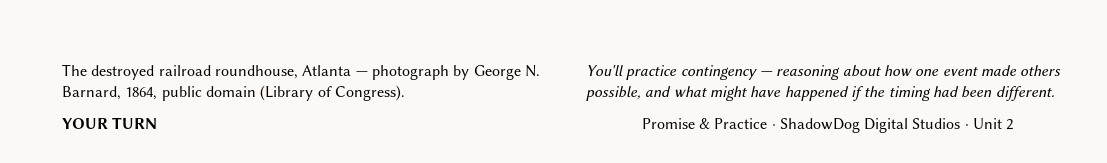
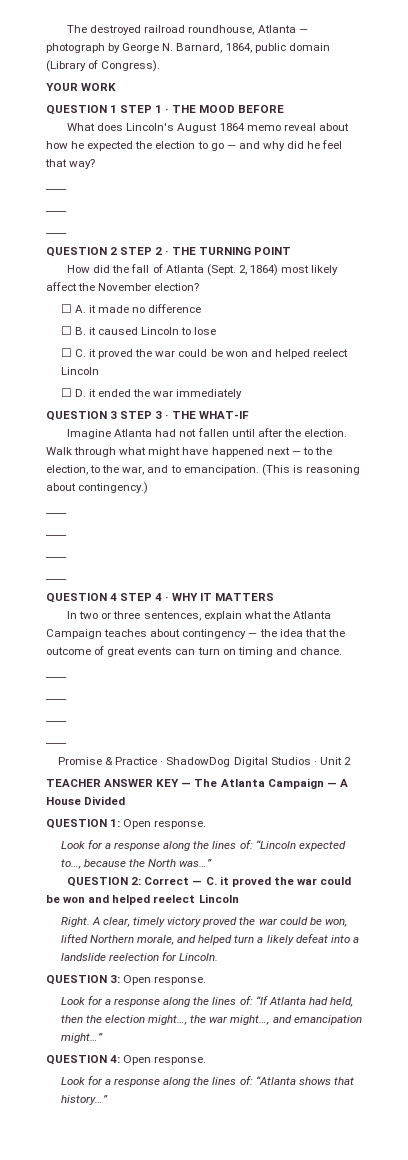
- YOUR TURN
- You'll practice contingency — reasoning about how one event made others possible, and what might have happened if the timing had been different.
+ YOUR WORK
+ QUESTION 1 STEP 1 · THE MOOD BEFORE
+ What does Lincoln's August 1864 memo reveal about how he expected the election to go — and why did he feel that way?
+ ____
+ ____
+ ____
+ QUESTION 2 STEP 2 · THE TURNING POINT
+ How did the fall of Atlanta (Sept. 2, 1864) most likely affect the November election?
+ ☐ A. it made no difference
+ ☐ B. it caused Lincoln to lose
+ ☐ C. it proved the war could be won and helped reelect Lincoln
+ ☐ D. it ended the war immediately
+ QUESTION 3 STEP 3 · THE WHAT-IF
+ Imagine Atlanta had not fallen until after the election. Walk through what might have happened next — to the election, to the war, and to emancipation. (This is reasoning about contingency.)
+ ____
+ ____
+ ____
+ ____
+ QUESTION 4 STEP 4 · WHY IT MATTERS
+ In two or three sentences, explain what the Atlanta Campaign teaches about contingency — the idea that the outcome of great events can turn on timing and chance.
+ ____
+ ____
+ ____
+ ____
+ TEACHER ANSWER KEY — The Atlanta Campaign — A House Divided
+ QUESTION 1: Open response.
+ Look for a response along the lines of: “Lincoln expected to…, because the North was…”
+ QUESTION 2: Correct — C. it proved the war could be won and helped reelect Lincoln
+ Right. A clear, timely victory proved the war could be won, lifted Northern morale, and helped turn a likely defeat into a landslide reelection for Lincoln.
+ QUESTION 3: Open response.
+ Look for a response along the lines of: “If Atlanta had held, then the election might…, the war might…, and emancipation might…”
+ QUESTION 4: Open response.
+ Look for a response along the lines of: “Atlanta shows that history…”

